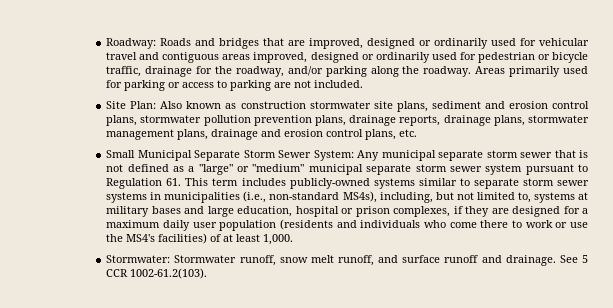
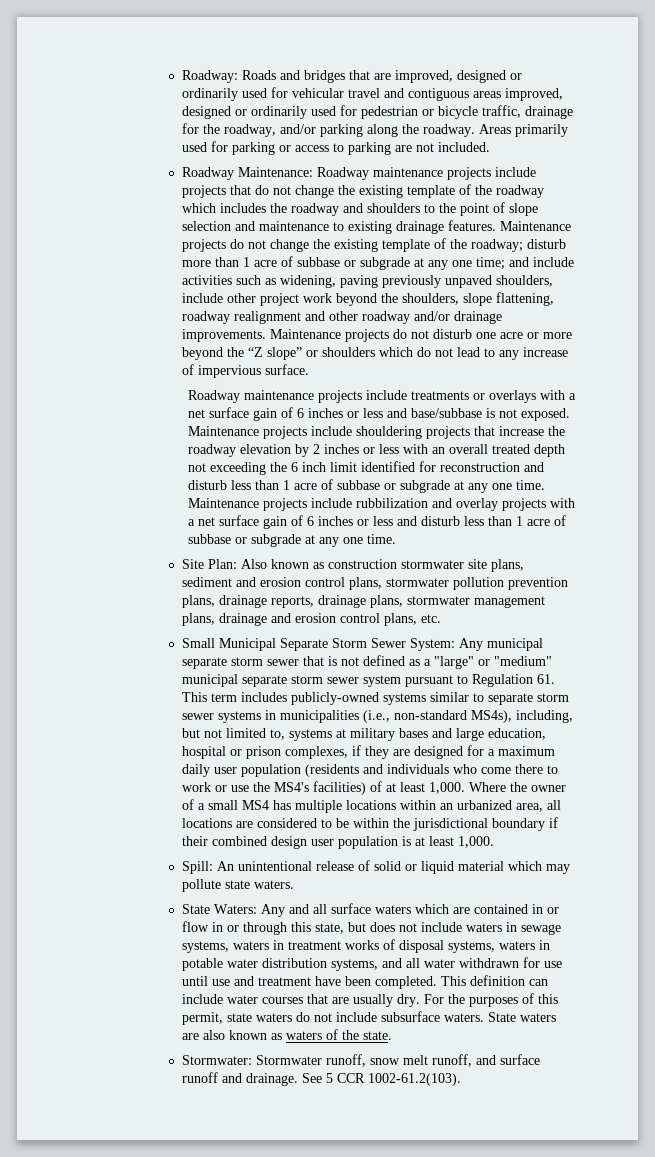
+ Roadway Maintenance: Roadway maintenance projects include projects that do not change the existing template of the roadway which includes the roadway and shoulders to the point of slope selection and maintenance to existing drainage features. Maintenance projects do not change the existing template of the roadway; disturb more than 1 acre of subbase or subgrade at any one time; and include activities such as widening, paving previously unpaved shoulders, include other project work beyond the shoulders, slope flattening, roadway realignment and other roadway and/or drainage improvements. Maintenance projects do not disturb one acre or more beyond the “Z slope” or shoulders which do not lead to any increase of impervious surface.
+ Roadway maintenance projects include treatments or overlays with a net surface gain of 6 inches or less and base/subbase is not exposed. Maintenance projects include shouldering projects that increase the roadway elevation by 2 inches or less with an overall treated depth not exceeding the 6 inch limit identified for reconstruction and disturb less than 1 acre of subbase or subgrade at any one time. Maintenance projects include rubbilization and overlay projects with a net surface gain of 6 inches or less and disturb less than 1 acre of subbase or subgrade at any one time.
+ Where the owner of a small MS4 has multiple locations within an urbanized area, all locations are considered to be within the jurisdictional boundary if their combined design user population is at least 1,000.
+ Spill: An unintentional release of solid or liquid material which may pollute state waters.
+ State Waters: Any and all surface waters which are contained in or flow in or through this state, but does not include waters in sewage systems, waters in treatment works of disposal systems, waters in potable water distribution systems, and all water withdrawn for use until use and treatment have been completed. This definition can include water courses that are usually dry. For the purposes of this permit, state waters do not include subsurface waters. State waters are also known as waters of the state.

